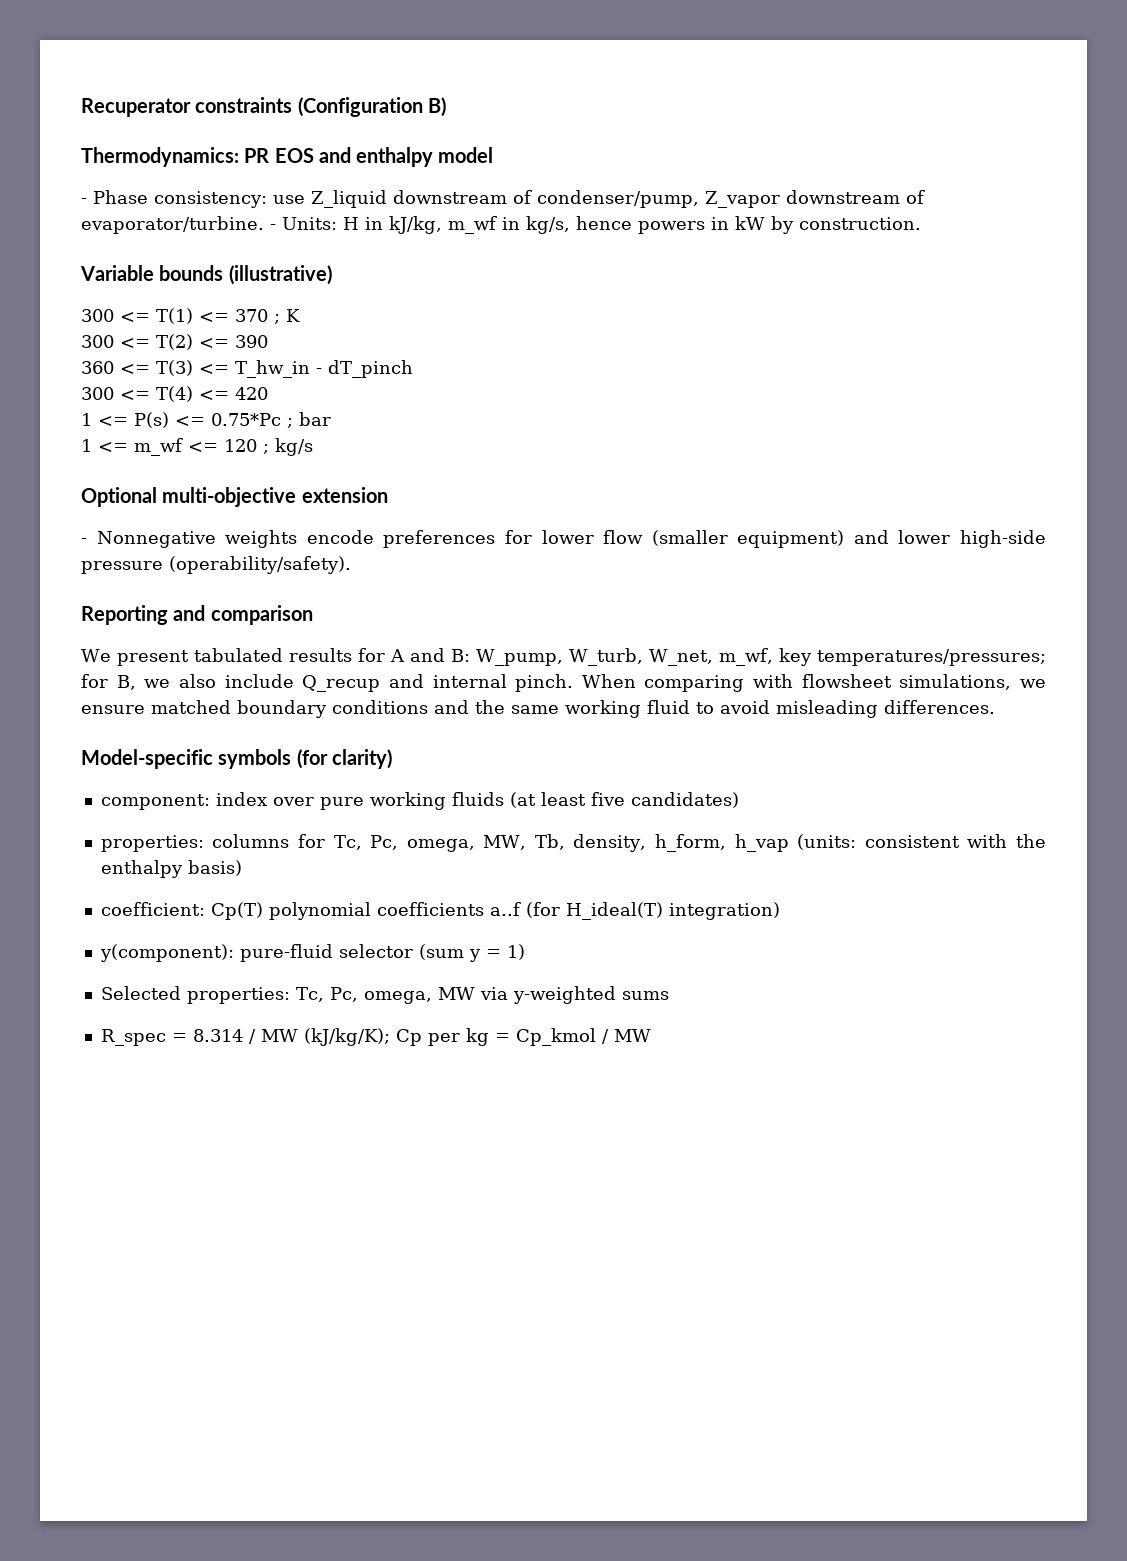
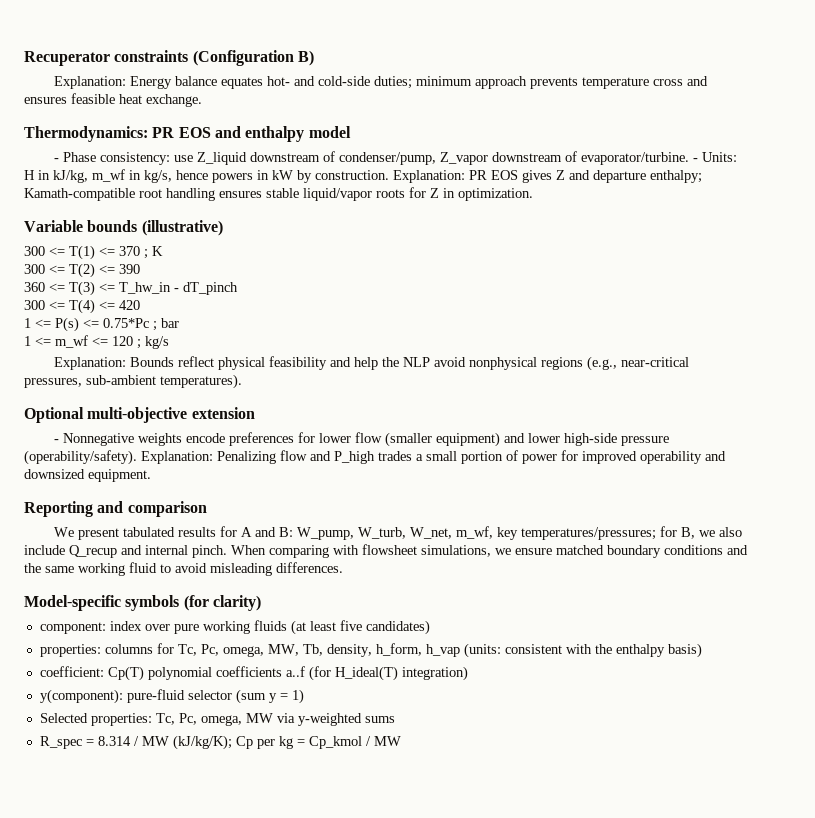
+ Explanation: Energy balance equates hot- and cold-side duties; minimum approach prevents temperature cross and ensures feasible heat exchange.
+ Explanation: PR EOS gives Z and departure enthalpy; Kamath-compatible root handling ensures stable liquid/vapor roots for Z in optimization.
+ Explanation: Bounds reflect physical feasibility and help the NLP avoid nonphysical regions (e.g., near-critical pressures, sub-ambient temperatures).
+ Explanation: Penalizing flow and P_high trades a small portion of power for improved operability and downsized equipment.

